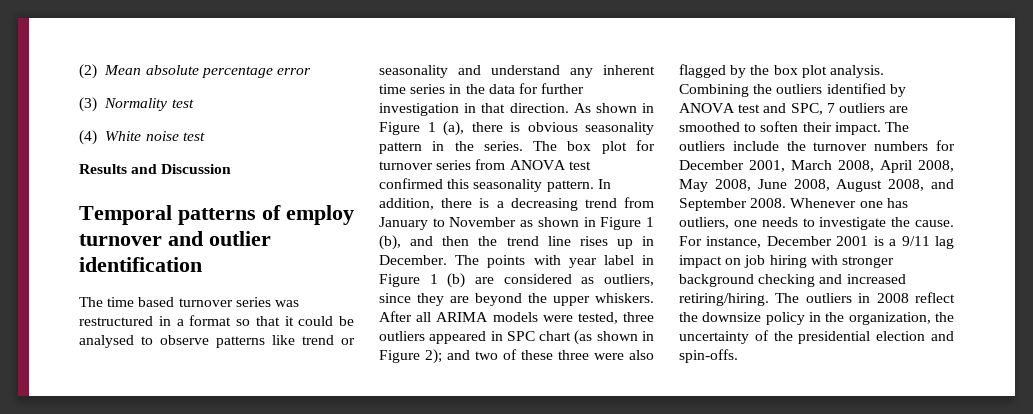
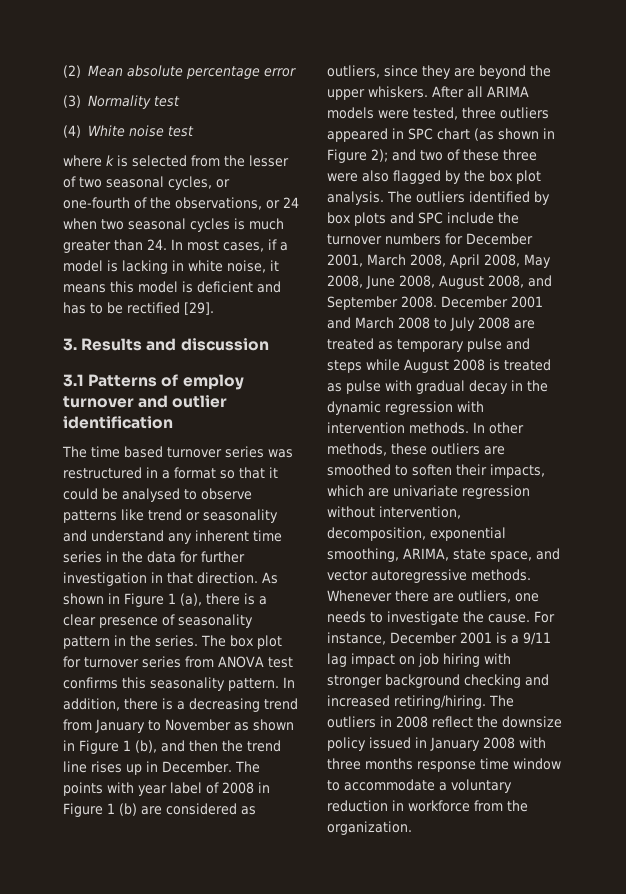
- Results and Discussion
- Temporal patterns of employ turnover and outlier identification
+ where k is selected from the lesser of two seasonal cycles, or one-fourth of the observations, or 24 when two seasonal cycles is much greater than 24. In most cases, if a model is lacking in white noise, it means this model is deficient and has to be rectified [29].
+ 3. Results and discussion
+ 3.1 Patterns of employ turnover and outlier identification
- As shown in Figure 1 (a), there is obvious seasonality pattern in the series.
+ As shown in Figure 1 (a), there is a clear presence of seasonality pattern in the series.
- The box plot for turnover series from ANOVA test confirmed this seasonality pattern.
+ The box plot for turnover series from ANOVA test confirms this seasonality pattern.
- The points with year label in Figure 1 (b) are considered as outliers, since they are beyond the upper whiskers.
+ The points with year label of 2008 in Figure 1 (b) are considered as outliers, since they are beyond the upper whiskers.
- Combining the outliers identified by ANOVA test and SPC, 7 outliers are smoothed to soften their impact. The outliers include the turnover numbers for December 2001, March 2008, April 2008, May 2008, June 2008, August 2008, and September 2008.
+ The outliers identified by box plots and SPC include the turnover numbers for December 2001, March 2008, April 2008, May 2008, June 2008, August 2008, and September 2008.
- Whenever one has outliers, one needs to investigate the cause.
+ December 2001 and March 2008 to July 2008 are treated as temporary pulse and steps while August 2008 is treated as pulse with gradual decay in the dynamic regression with intervention methods. In other methods, these outliers are smoothed to soften their impacts, which are univariate regression without intervention, decomposition, exponential smoothing, ARIMA, state space, and vector autoregressive methods. Whenever there are outliers, one needs to investigate the cause.
- The outliers in 2008 reflect the downsize policy in the organization, the uncertainty of the presidential election and spin-offs.
+ The outliers in 2008 reflect the downsize policy issued in January 2008 with three months response time window to accommodate a voluntary reduction in workforce from the organization.

